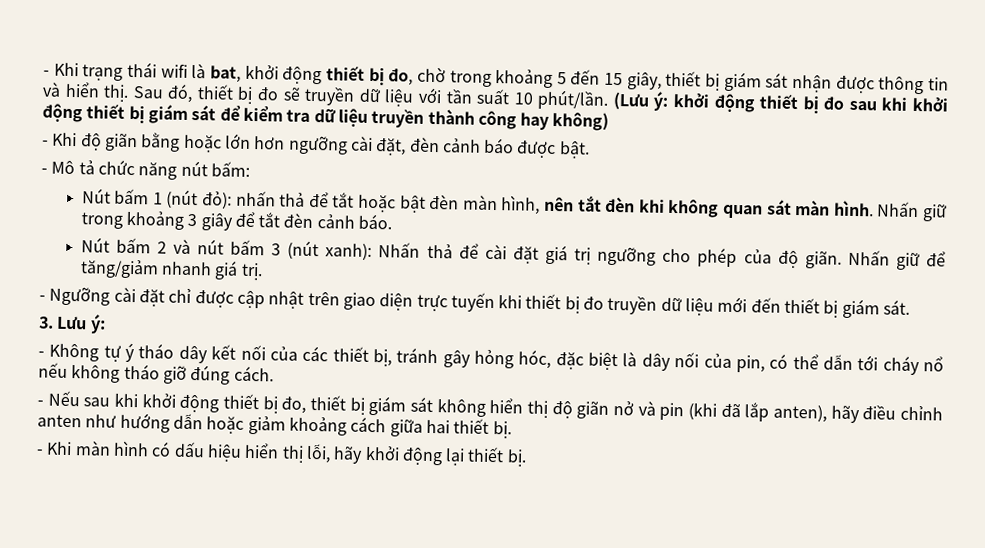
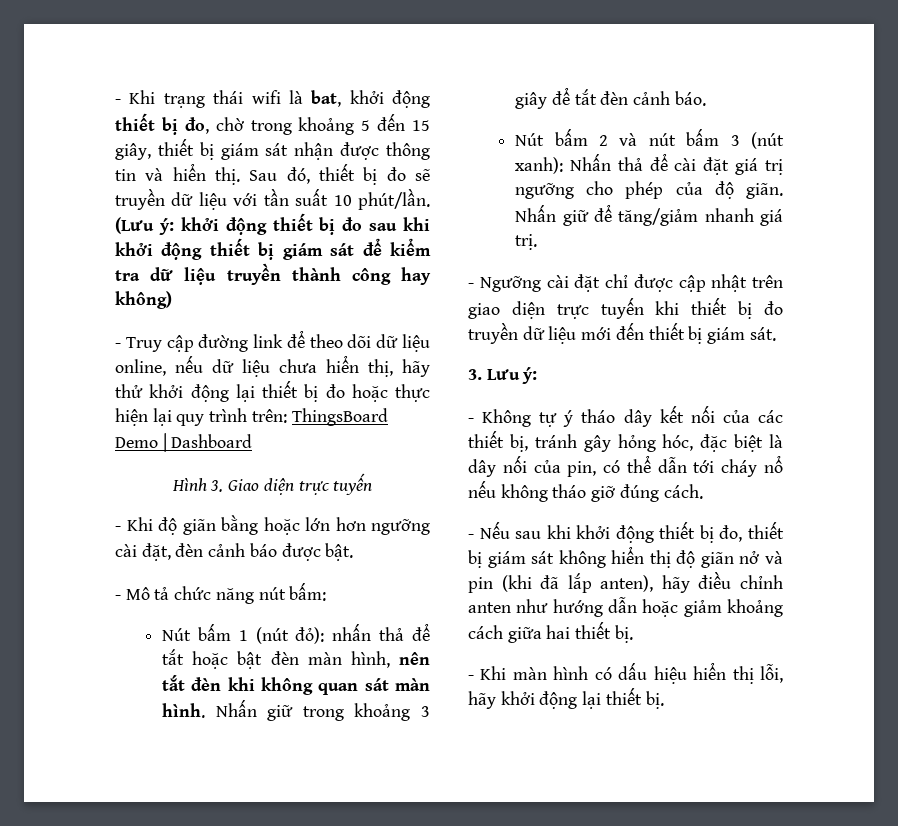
+ - Truy cập đường link để theo dõi dữ liệu online, nếu dữ liệu chưa hiển thị, hãy thử khởi động lại thiết bị đo hoặc thực hiện lại quy trình trên: ThingsBoard Demo | Dashboard
+ Hình 3. Giao diện trực tuyến

